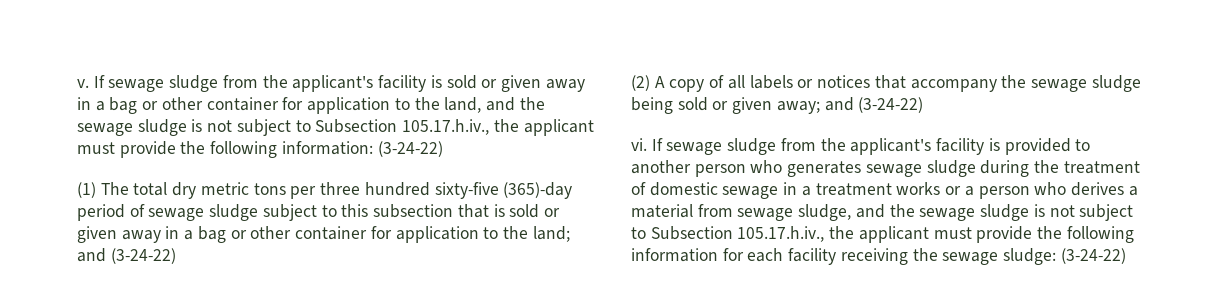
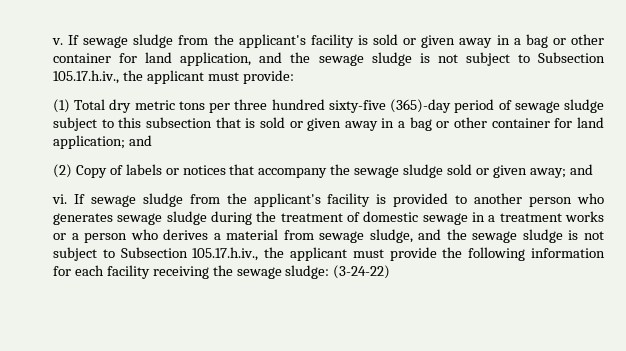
- If sewage sludge from the applicant's facility is sold or given away in a bag or other container for application to the land, and the sewage sludge is not subject to Subsection 105.17.h.iv., the applicant must provide the following information: (3-24-22)
+ If sewage sludge from the applicant's facility is sold or given away in a bag or other container for land application, and the sewage sludge is not subject to Subsection 105.17.h.iv., the applicant must provide:
- (1) The total dry metric tons per three hundred sixty-five (365)-day period of sewage sludge subject to this subsection that is sold or given away in a bag or other container for application to the land; and (3-24-22)
+ (1) Total dry metric tons per three hundred sixty-five (365)-day period of sewage sludge subject to this subsection that is sold or given away in a bag or other container for land application; and
- (2) A copy of all labels or notices that accompany the sewage sludge being sold or given away; and (3-24-22)
+ (2) Copy of labels or notices that accompany the sewage sludge sold or given away; and

